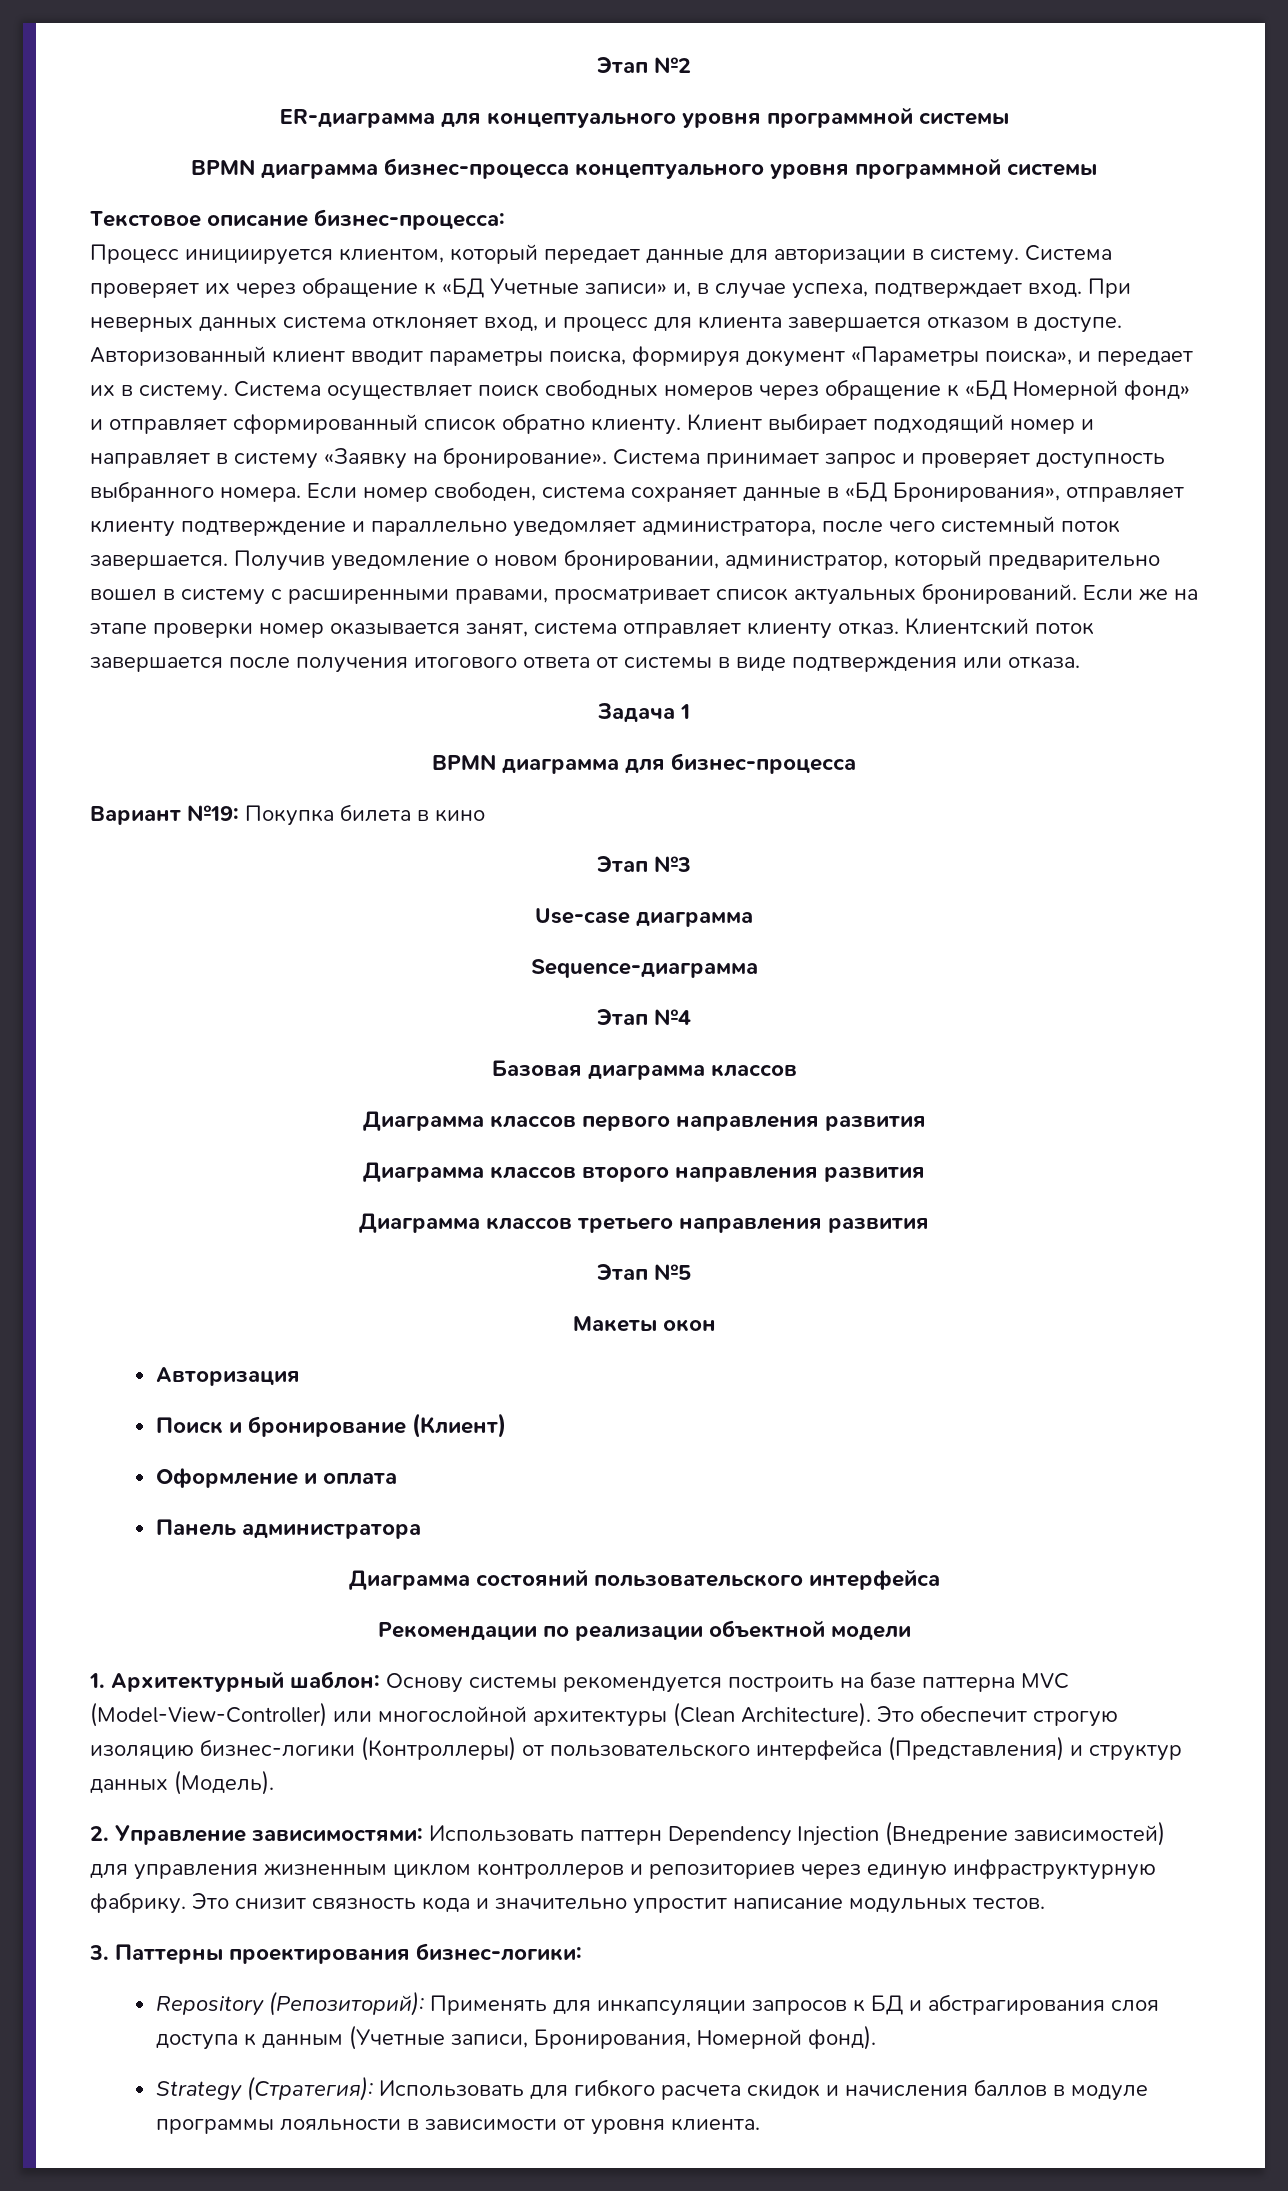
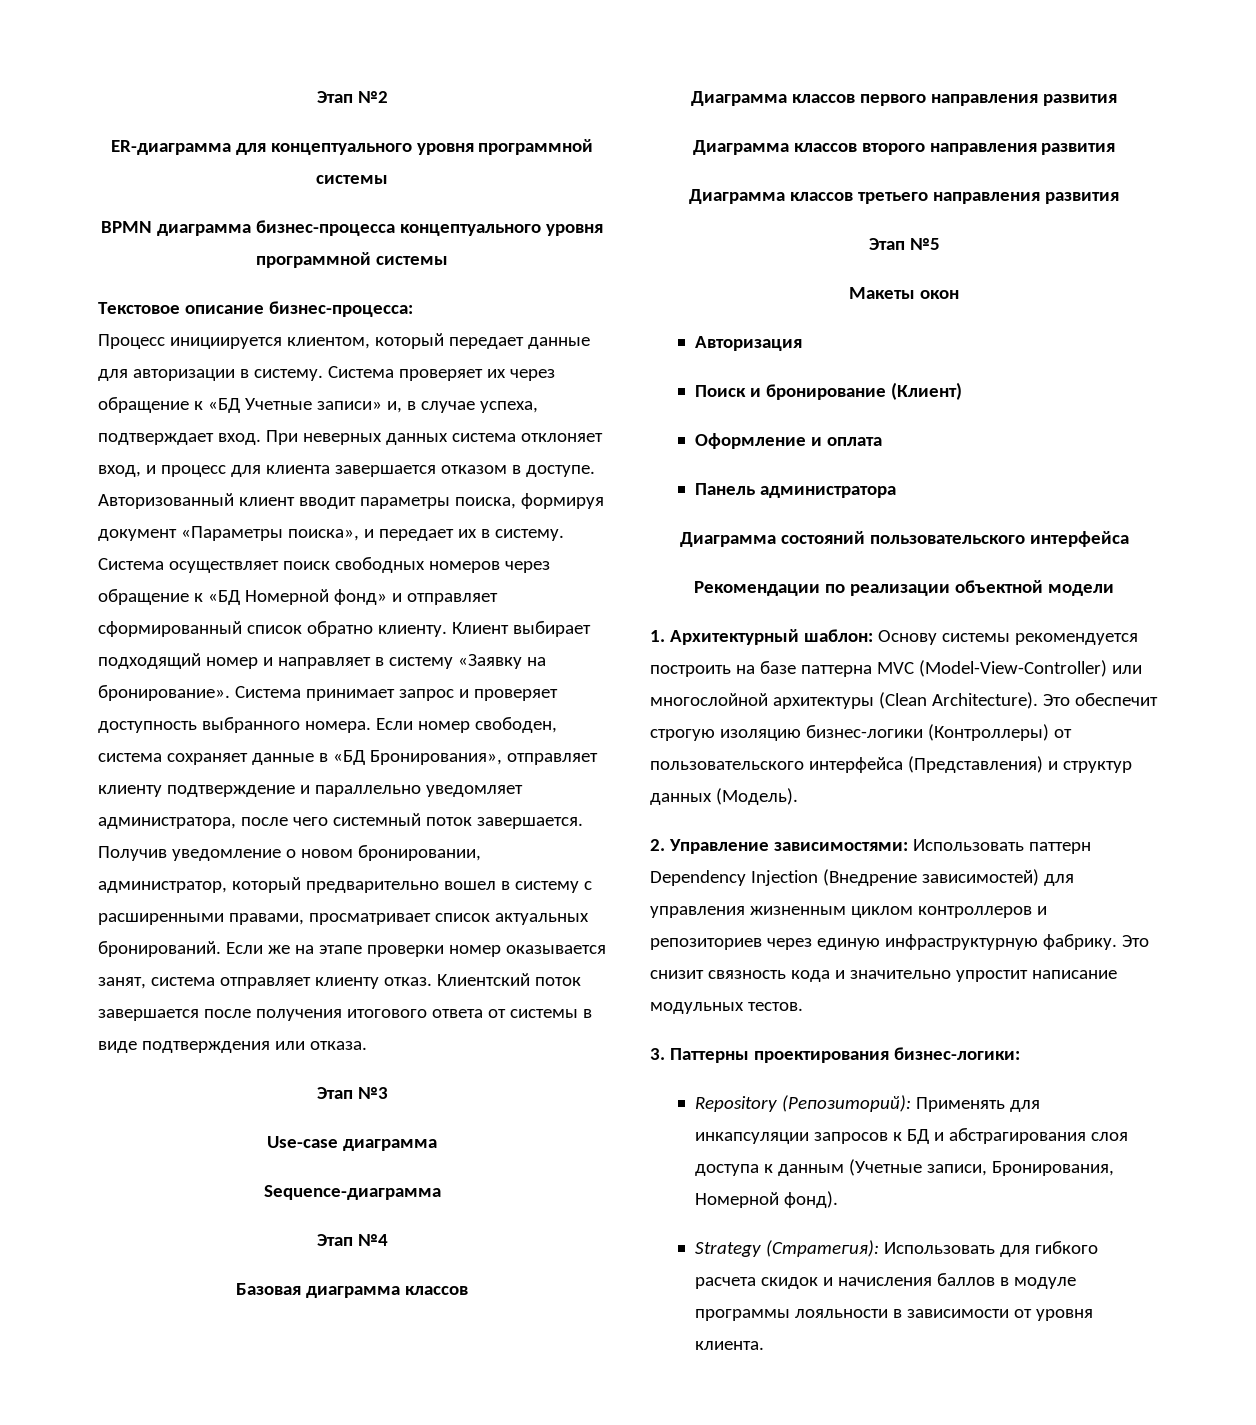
- Задача 1
- BPMN диаграмма для бизнес-процесса
- Вариант №19: Покупка билета в кино

